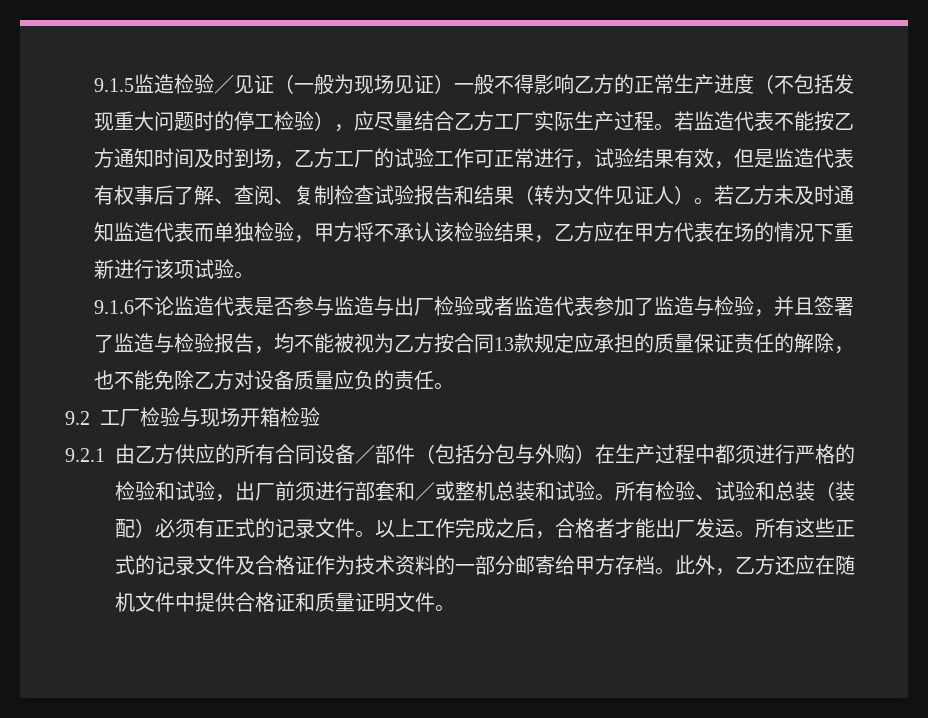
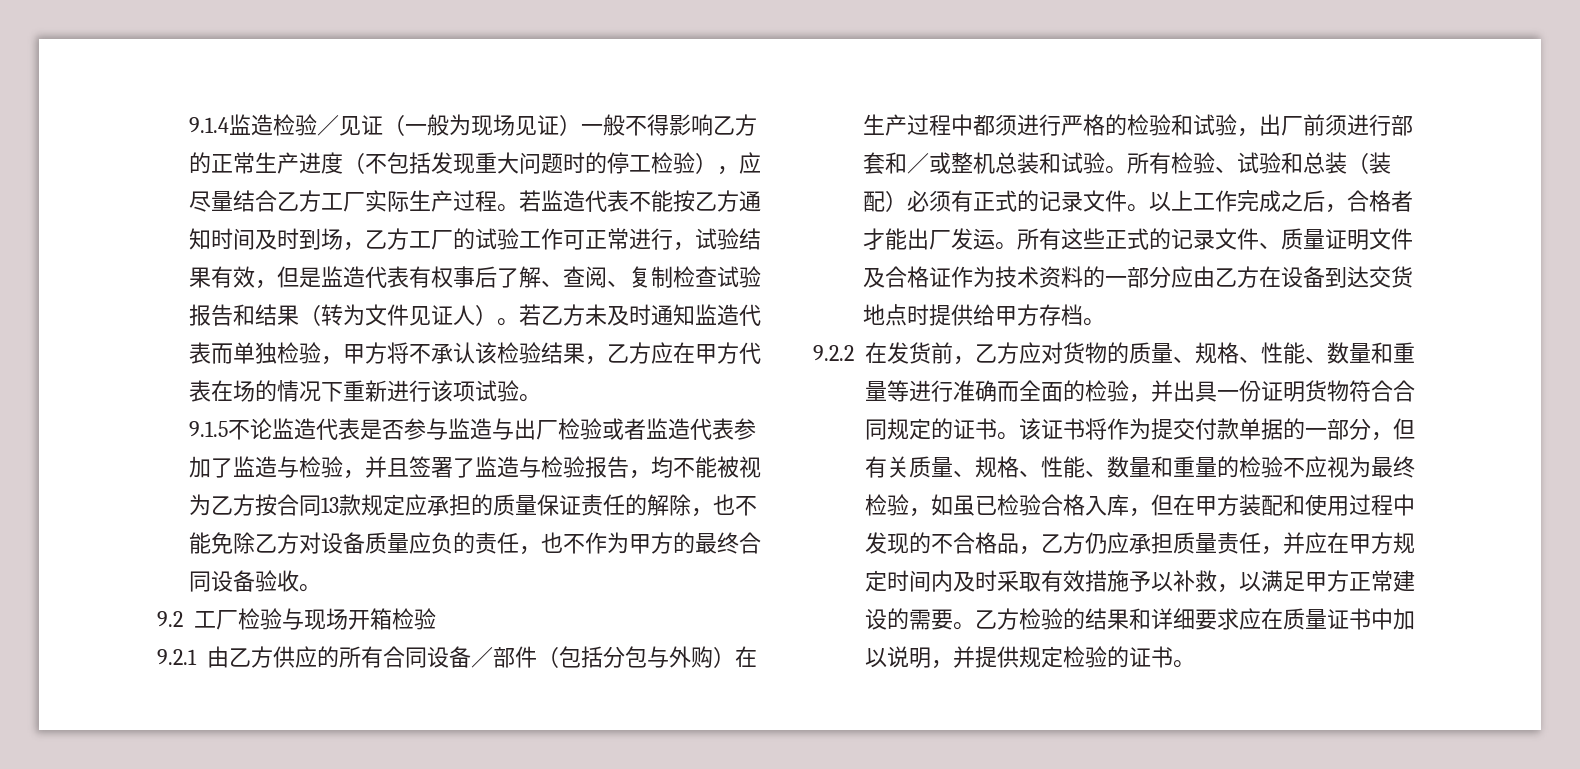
- 9.1.5监造检验／见证（一般为现场见证）一般不得影响乙方的正常生产进度（不包括发现重大问题时的停工检验），应尽量结合乙方工厂实际生产过程。
+ 9.1.4监造检验／见证（一般为现场见证）一般不得影响乙方的正常生产进度（不包括发现重大问题时的停工检验），应尽量结合乙方工厂实际生产过程。
- 9.1.6不论监造代表是否参与监造与出厂检验或者监造代表参加了监造与检验，并且签署了监造与检验报告，均不能被视为乙方按合同13款规定应承担的质量保证责任的解除，也不能免除乙方对设备质量应负的责任。
+ 9.1.5不论监造代表是否参与监造与出厂检验或者监造代表参加了监造与检验，并且签署了监造与检验报告，均不能被视为乙方按合同13款规定应承担的质量保证责任的解除，也不能免除乙方对设备质量应负的责任，也不作为甲方的最终合同设备验收。
- 所有这些正式的记录文件及合格证作为技术资料的一部分邮寄给甲方存档。此外，乙方还应在随机文件中提供合格证和质量证明文件。
+ 所有这些正式的记录文件、质量证明文件及合格证作为技术资料的一部分应由乙方在设备到达交货地点时提供给甲方存档。
+ 9.2.2在发货前，乙方应对货物的质量、规格、性能、数量和重量等进行准确而全面的检验，并出具一份证明货物符合合同规定的证书。该证书将作为提交付款单据的一部分，但有关质量、规格、性能、数量和重量的检验不应视为最终检验，如虽已检验合格入库，但在甲方装配和使用过程中发现的不合格品，乙方仍应承担质量责任，并应在甲方规定时间内及时采取有效措施予以补救，以满足甲方正常建设的需要。乙方检验的结果和详细要求应在质量证书中加以说明，并提供规定检验的证书。

